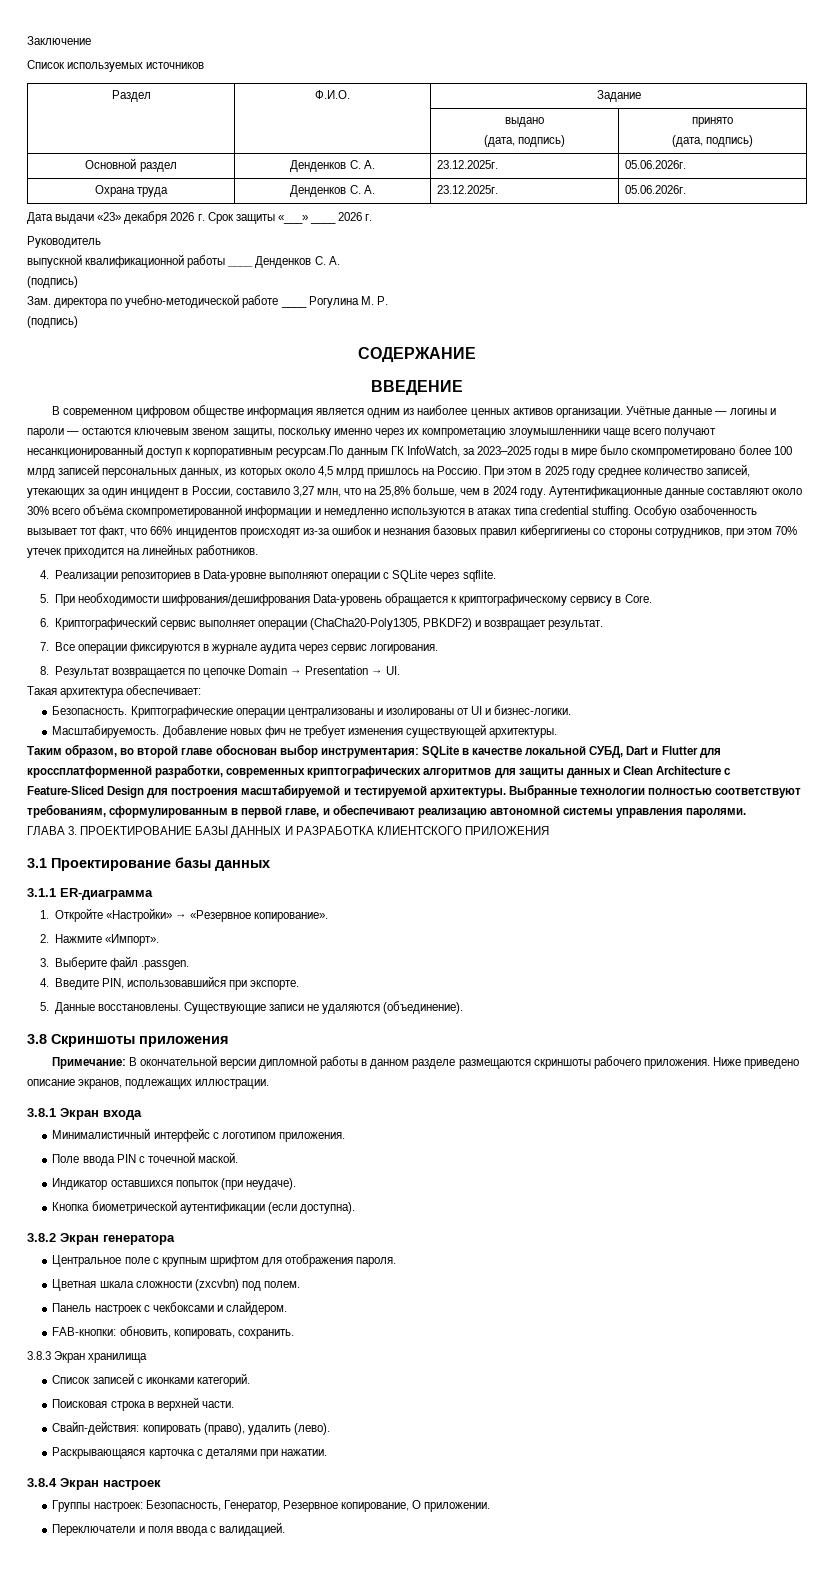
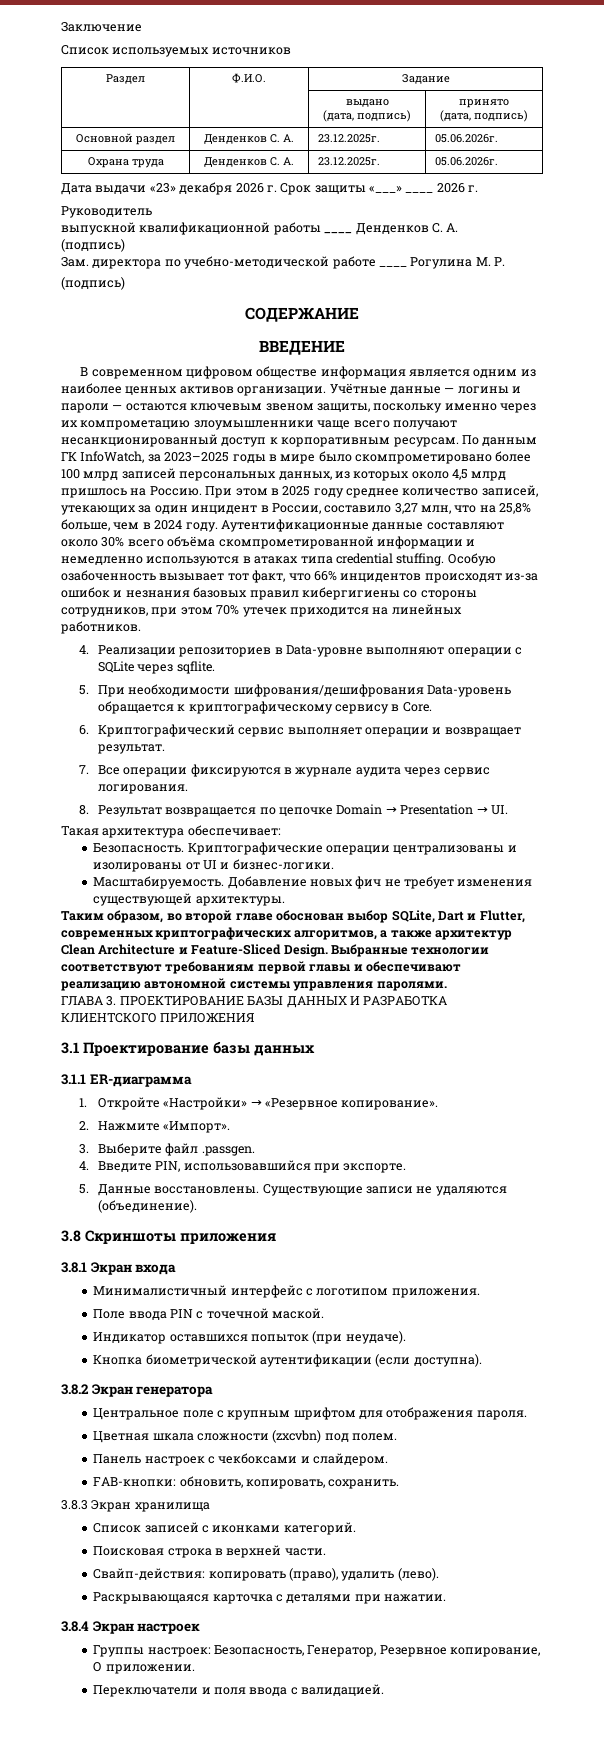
- Учётные данные — логины и пароли — остаются ключевым звеном защиты, поскольку именно через их компрометацию злоумышленники чаще всего получают несанкционированный доступ к корпоративным ресурсам.По данным ГК InfoWatch, за 2023–2025 годы в мире было скомпрометировано более 100 млрд записей персональных данных, из которых около 4,5 млрд пришлось на Россию.
+ Учётные данные — логины и пароли — остаются ключевым звеном защиты, поскольку именно через их компрометацию злоумышленники чаще всего получают несанкционированный доступ к корпоративным ресурсам. По данным ГК InfoWatch, за 2023–2025 годы в мире было скомпрометировано более 100 млрд записей персональных данных, из которых около 4,5 млрд пришлось на Россию.
- 6. Криптографический сервис выполняет операции (ChaCha20-Poly1305, PBKDF2) и возвращает результат.
+ 6. Криптографический сервис выполняет операции и возвращает результат.
- Таким образом, во второй главе обоснован выбор инструментария: SQLite в качестве локальной СУБД, Dart и Flutter для кроссплатформенной разработки, современных криптографических алгоритмов для защиты данных и Clean Architecture с Feature-Sliced Design для построения масштабируемой и тестируемой архитектуры. Выбранные технологии полностью соответствуют требованиям, сформулированным в первой главе, и обеспечивают реализацию автономной системы управления паролями.
+ Таким образом, во второй главе обоснован выбор SQLite, Dart и Flutter, современных криптографических алгоритмов, а также архитектур Clean Architecture и Feature-Sliced Design. Выбранные технологии соответствуют требованиям первой главы и обеспечивают реализацию автономной системы управления паролями.
- Примечание: В окончательной версии дипломной работы в данном разделе размещаются скриншоты рабочего приложения. Ниже приведено описание экранов, подлежащих иллюстрации.

